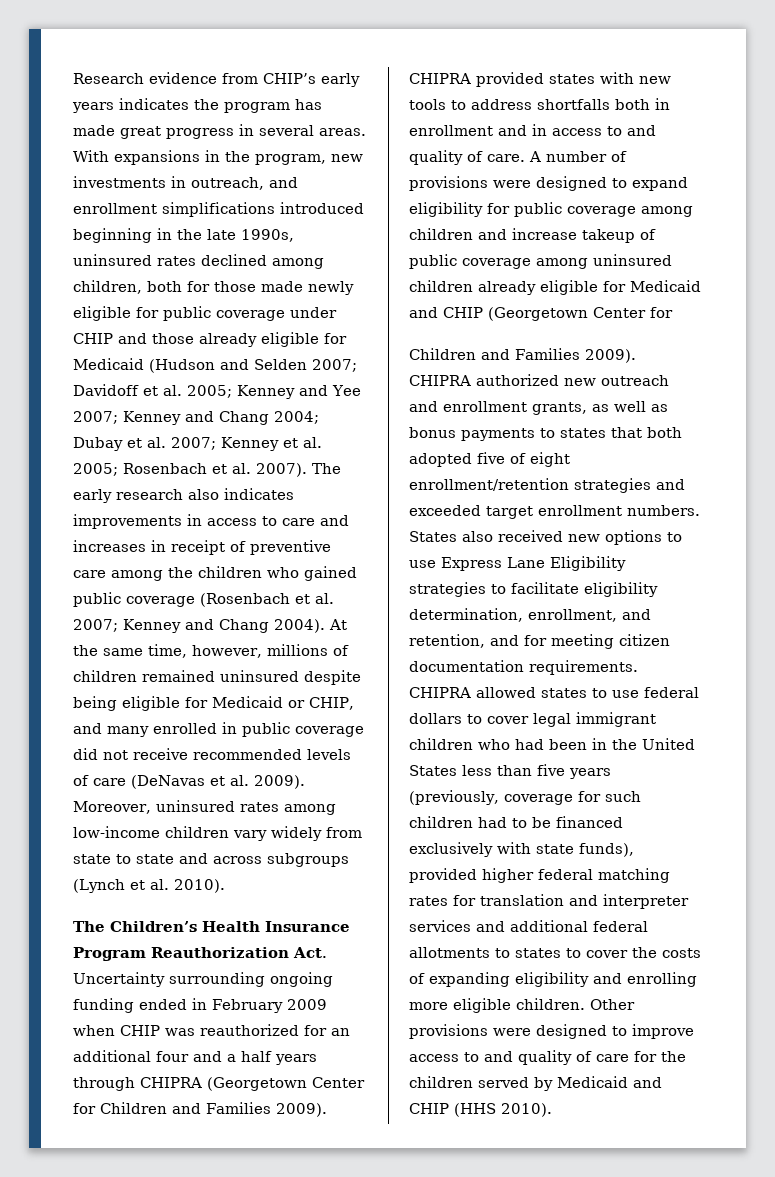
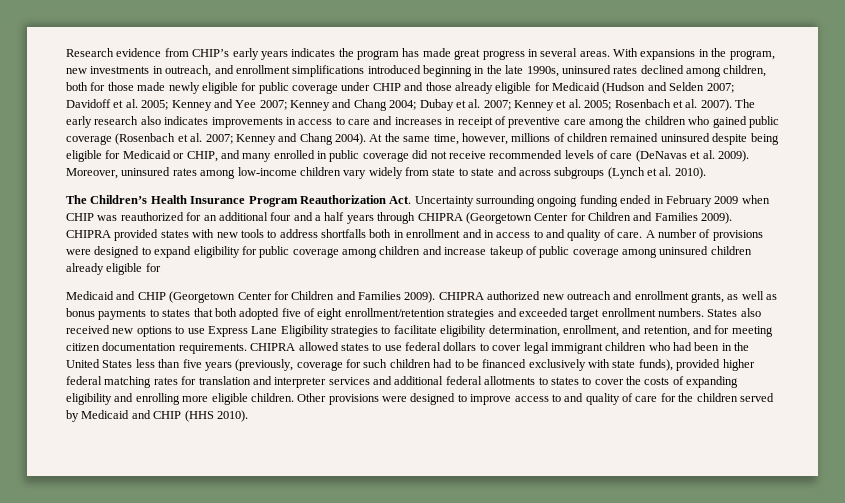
- A number of provisions were designed to expand eligibility for public coverage among children and increase takeup of public coverage among uninsured children already eligible for Medicaid and CHIP (Georgetown Center for
- Children and Families 2009).
+ A number of provisions were designed to expand eligibility for public coverage among children and increase takeup of public coverage among uninsured children already eligible for
+ Medicaid and CHIP (Georgetown Center for Children and Families 2009).

